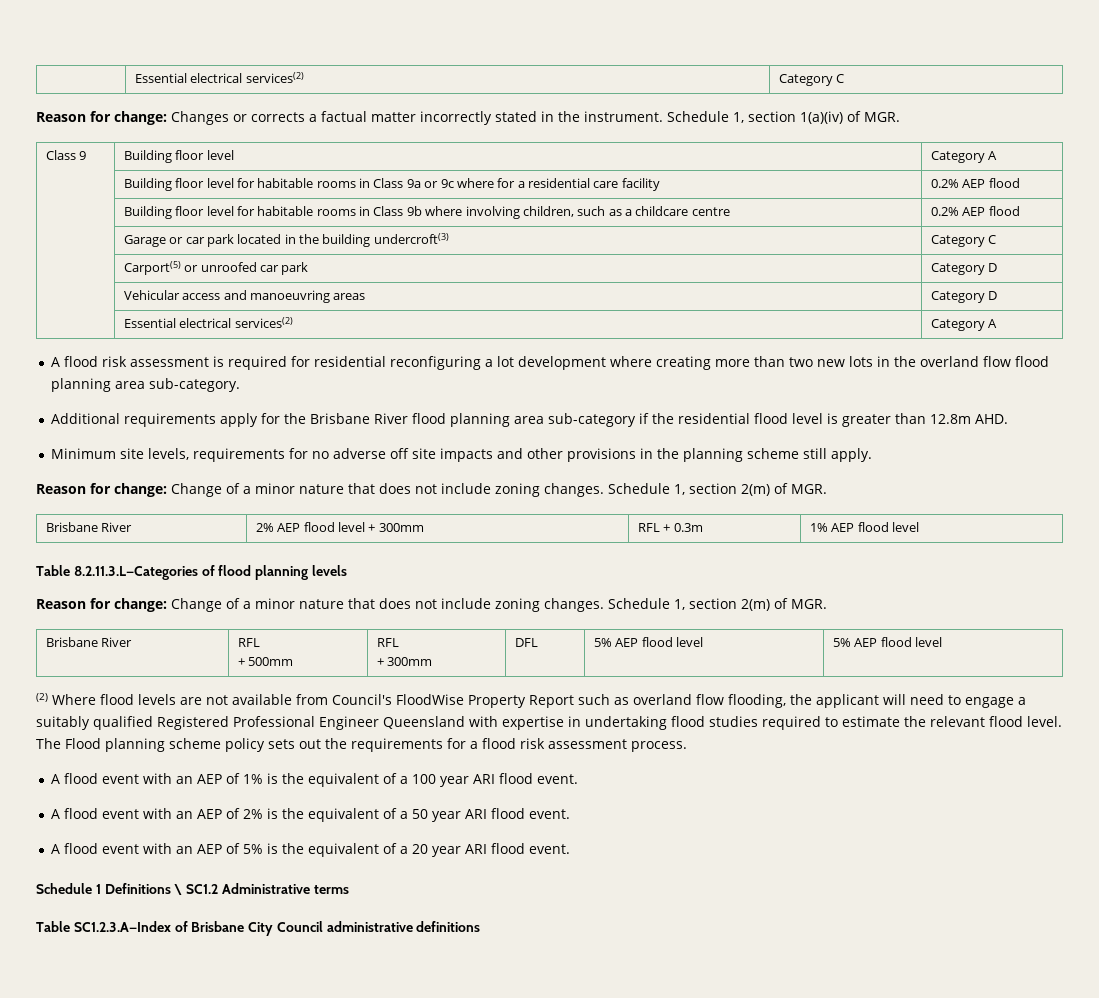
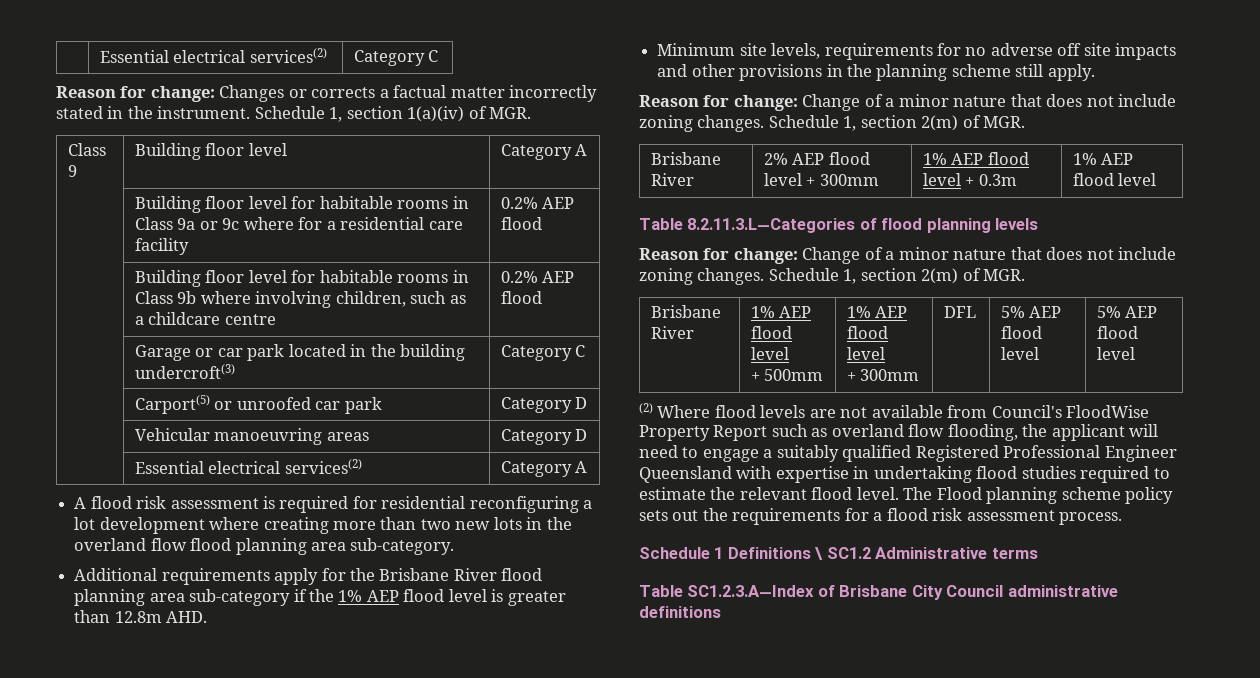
- | Vehicular access and manoeuvring areas | Category D
+ | Vehicular manoeuvring areas | Category D
- Additional requirements apply for the Brisbane River flood planning area sub-category if the residential flood level is greater than 12.8m AHD.
+ Additional requirements apply for the Brisbane River flood planning area sub-category if the 1% AEP flood level is greater than 12.8m AHD.
- Brisbane River | 2% AEP flood level + 300mm | RFL + 0.3m | 1% AEP flood level
+ Brisbane River | 2% AEP flood level + 300mm | 1% AEP flood level + 0.3m | 1% AEP flood level
- Brisbane River | RFL
- + 500mm | RFL
+ Brisbane River | 1% AEP flood level
+ + 500mm | 1% AEP flood level
- A flood event with an AEP of 1% is the equivalent of a 100 year ARI flood event.
- A flood event with an AEP of 2% is the equivalent of a 50 year ARI flood event.
- A flood event with an AEP of 5% is the equivalent of a 20 year ARI flood event.

